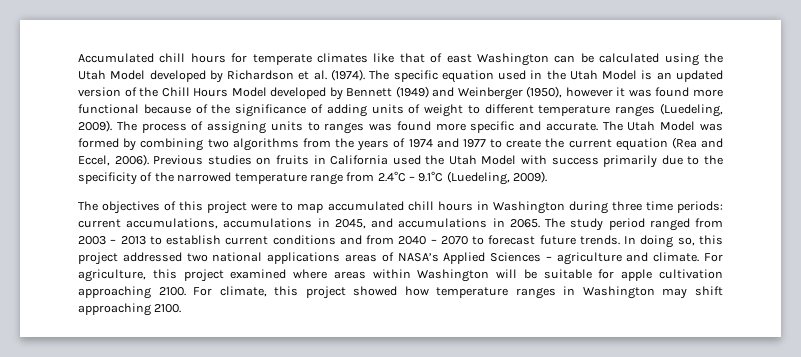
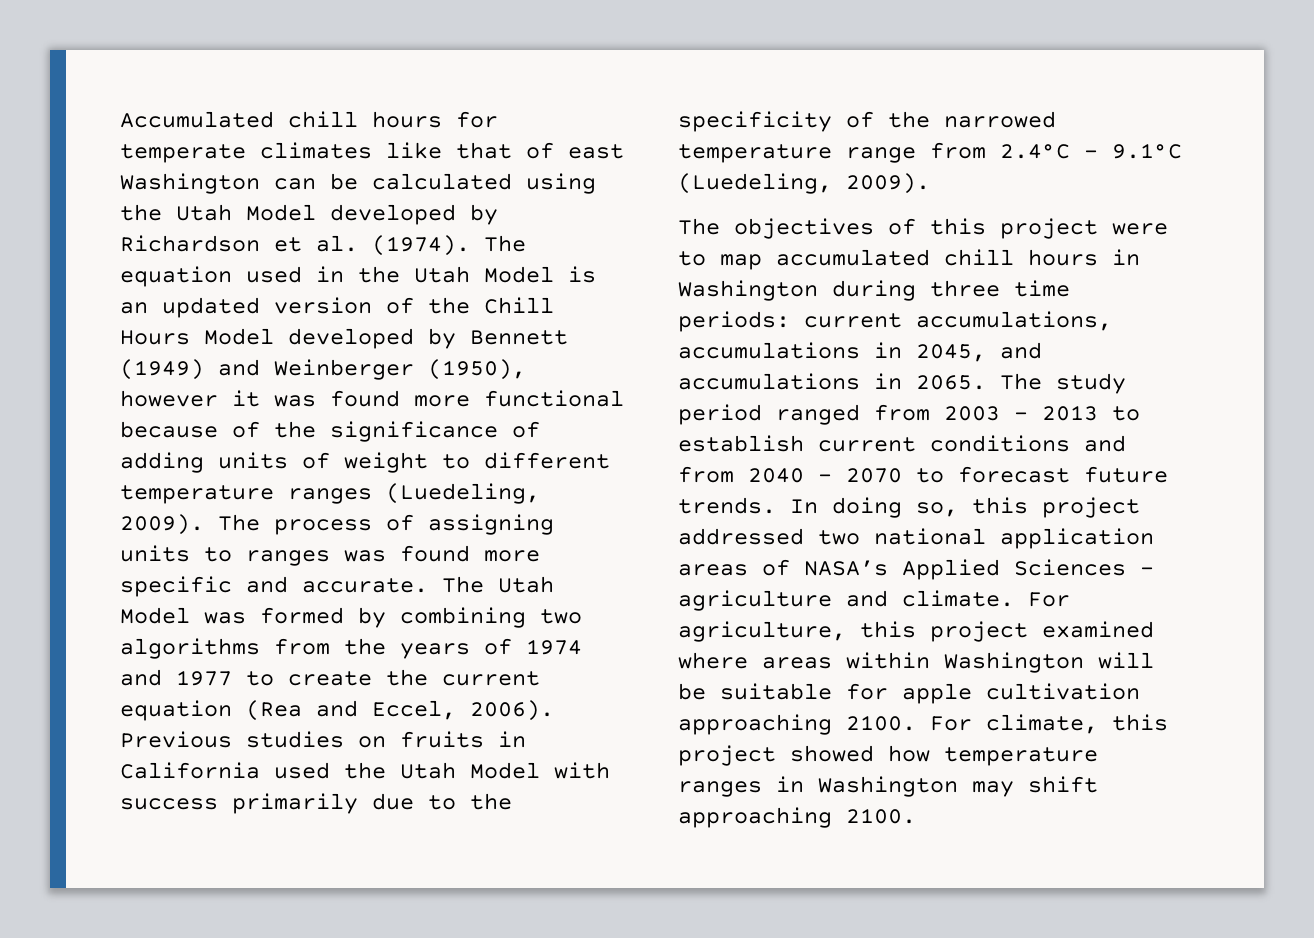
- The specific equation used in the Utah Model is an updated version of the Chill Hours Model developed by Bennett (1949) and Weinberger (1950), however it was found more functional because of the significance of adding units of weight to different temperature ranges (Luedeling, 2009).
+ The equation used in the Utah Model is an updated version of the Chill Hours Model developed by Bennett (1949) and Weinberger (1950), however it was found more functional because of the significance of adding units of weight to different temperature ranges (Luedeling, 2009).
- In doing so, this project addressed two national applications areas of NASA’s Applied Sciences – agriculture and climate.
+ In doing so, this project addressed two national application areas of NASA’s Applied Sciences – agriculture and climate.

